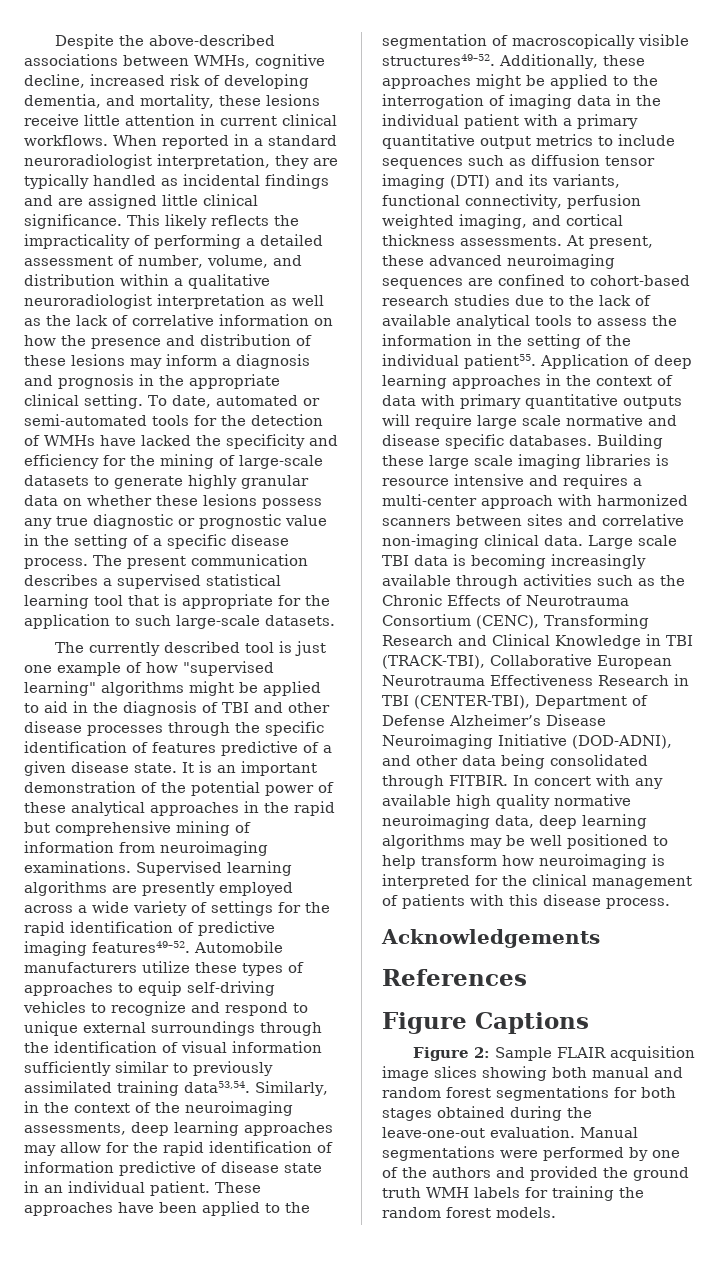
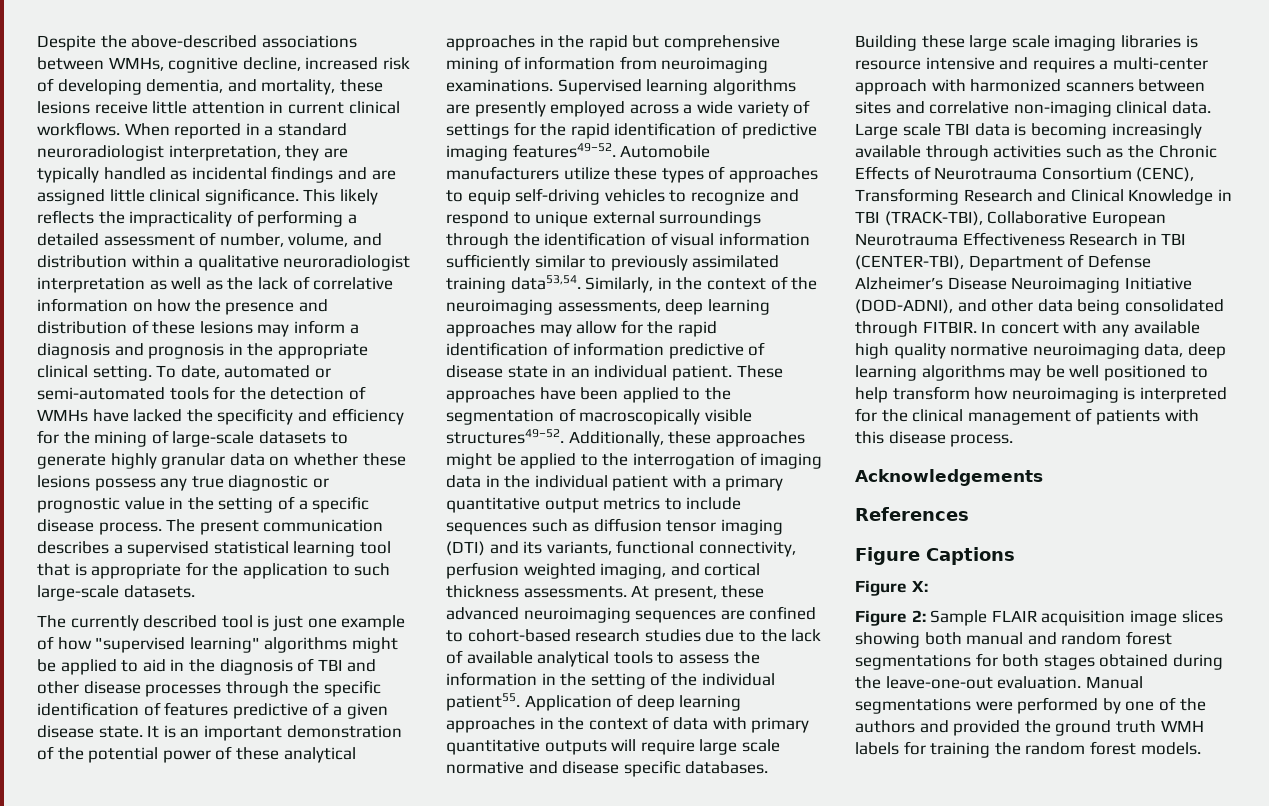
+ Figure X:

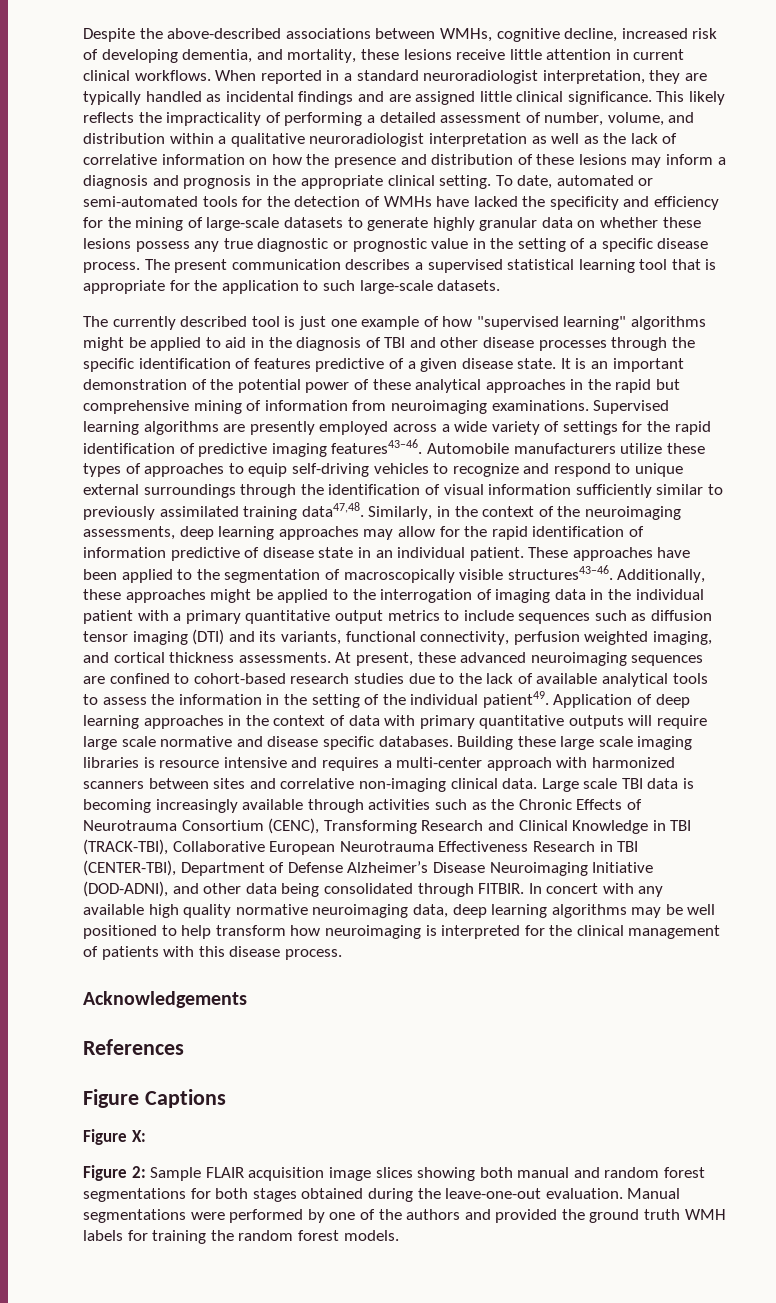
- Supervised learning algorithms are presently employed across a wide variety of settings for the rapid identification of predictive imaging features49–52.
+ Supervised learning algorithms are presently employed across a wide variety of settings for the rapid identification of predictive imaging features43–46.
- Automobile manufacturers utilize these types of approaches to equip self-driving vehicles to recognize and respond to unique external surroundings through the identification of visual information sufficiently similar to previously assimilated training data53,54.
+ Automobile manufacturers utilize these types of approaches to equip self-driving vehicles to recognize and respond to unique external surroundings through the identification of visual information sufficiently similar to previously assimilated training data47,48.
- These approaches have been applied to the segmentation of macroscopically visible structures49–52.
+ These approaches have been applied to the segmentation of macroscopically visible structures43–46.
- At present, these advanced neuroimaging sequences are confined to cohort-based research studies due to the lack of available analytical tools to assess the information in the setting of the individual patient55.
+ At present, these advanced neuroimaging sequences are confined to cohort-based research studies due to the lack of available analytical tools to assess the information in the setting of the individual patient49.

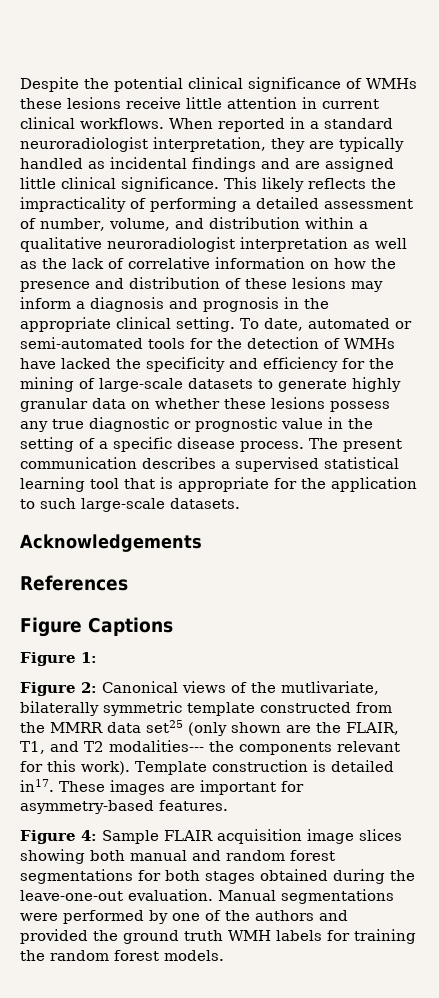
- Despite the above-described associations between WMHs, cognitive decline, increased risk of developing dementia, and mortality, these lesions receive little attention in current clinical workflows.
+ Despite the potential clinical significance of WMHs these lesions receive little attention in current clinical workflows.
- The currently described tool is just one example of how "supervised learning" algorithms might be applied to aid in the diagnosis of TBI and other disease processes through the specific identification of features predictive of a given disease state. It is an important demonstration of the potential power of these analytical approaches in the rapid but comprehensive mining of information from neuroimaging examinations. Supervised learning algorithms are presently employed across a wide variety of settings for the rapid identification of predictive imaging features43–46. Automobile manufacturers utilize these types of approaches to equip self-driving vehicles to recognize and respond to unique external surroundings through the identification of visual information sufficiently similar to previously assimilated training data47,48. Similarly, in the context of the neuroimaging assessments, deep learning approaches may allow for the rapid identification of information predictive of disease state in an individual patient. These approaches have been applied to the segmentation of macroscopically visible structures43–46. Additionally, these approaches might be applied to the interrogation of imaging data in the individual patient with a primary quantitative output metrics to include sequences such as diffusion tensor imaging (DTI) and its variants, functional connectivity, perfusion weighted imaging, and cortical thickness assessments. At present, these advanced neuroimaging sequences are confined to cohort-based research studies due to the lack of available analytical tools to assess the information in the setting of the individual patient49. Application of deep learning approaches in the context of data with primary quantitative outputs will require large scale normative and disease specific databases. Building these large scale imaging libraries is resource intensive and requires a multi-center approach with harmonized scanners between sites and correlative non-imaging clinical data. Large scale TBI data is becoming increasingly available through activities such as the Chronic Effects of Neurotrauma Consortium (CENC), Transforming Research and Clinical Knowledge in TBI (TRACK-TBI), Collaborative European Neurotrauma Effectiveness Research in TBI (CENTER-TBI), Department of Defense Alzheimer’s Disease Neuroimaging Initiative (DOD-ADNI), and other data being consolidated through FITBIR. In concert with any available high quality normative neuroimaging data, deep learning algorithms may be well positioned to help transform how neuroimaging is interpreted for the clinical management of patients with this disease process.
- Figure X:
+ Figure 1:
- Figure 2: Sample FLAIR acquisition image slices showing both manual and random forest segmentations for both stages obtained during the leave-one-out evaluation.
+ Figure 2: Canonical views of the mutlivariate, bilaterally symmetric template constructed from the MMRR data set25 (only shown are the FLAIR, T1, and T2 modalities--- the components relevant for this work). Template construction is detailed in17. These images are important for asymmetry-based features.
+ Figure 4: Sample FLAIR acquisition image slices showing both manual and random forest segmentations for both stages obtained during the leave-one-out evaluation.

